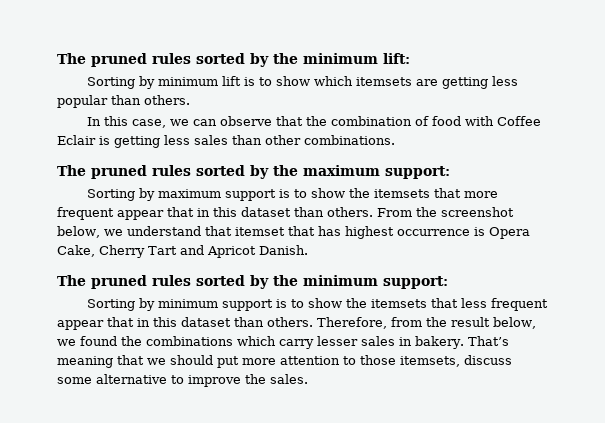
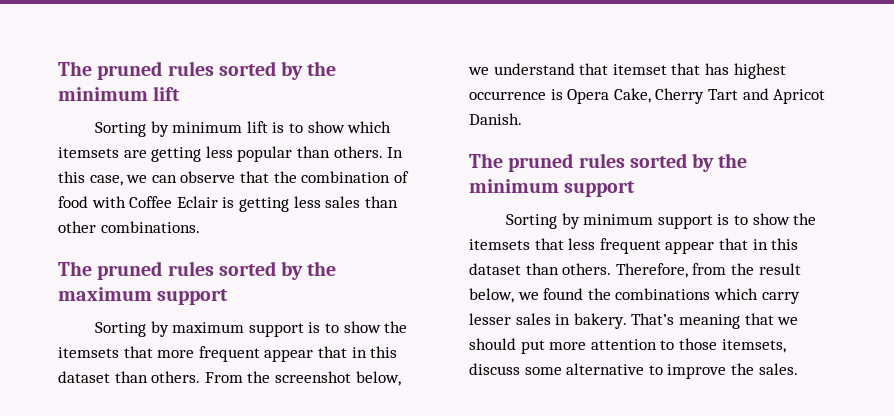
- The pruned rules sorted by the minimum lift:
+ The pruned rules sorted by the minimum lift
- Sorting by minimum lift is to show which itemsets are getting less popular than others.
- In this case, we can observe that the combination of food with Coffee Eclair is getting less sales than other combinations.
+ Sorting by minimum lift is to show which itemsets are getting less popular than others. In this case, we can observe that the combination of food with Coffee Eclair is getting less sales than other combinations.
- The pruned rules sorted by the maximum support:
+ The pruned rules sorted by the maximum support
- The pruned rules sorted by the minimum support:
+ The pruned rules sorted by the minimum support

